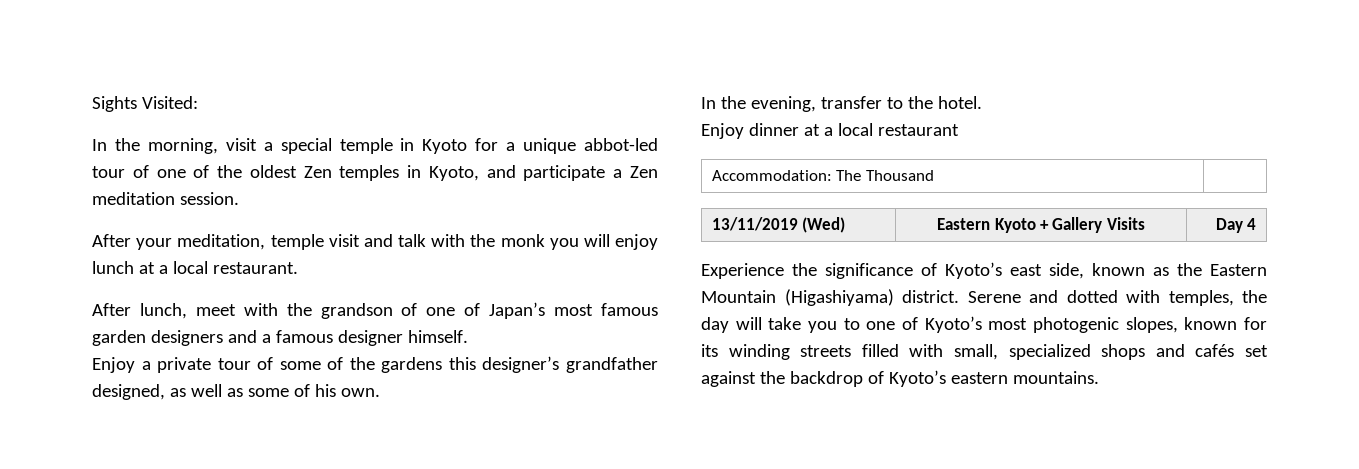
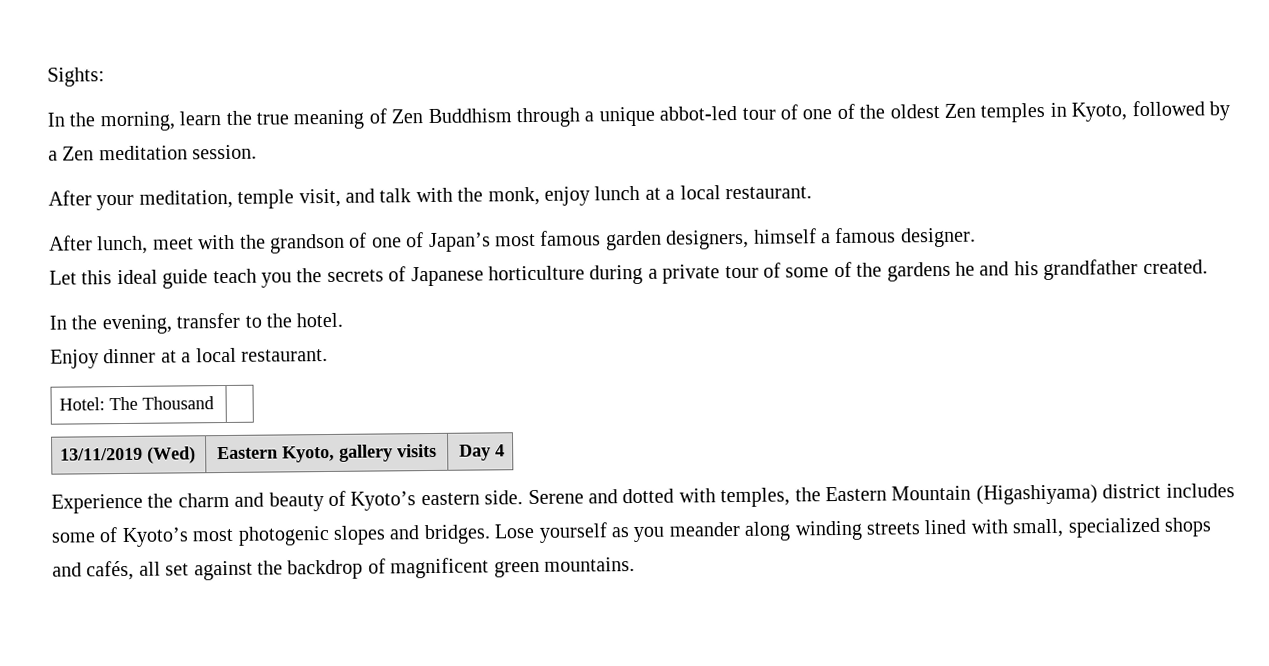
- Sights Visited:
+ Sights:
- In the morning, visit a special temple in Kyoto for a unique abbot-led tour of one of the oldest Zen temples in Kyoto, and participate a Zen meditation session.
+ In the morning, learn the true meaning of Zen Buddhism through a unique abbot-led tour of one of the oldest Zen temples in Kyoto, followed by a Zen meditation session.
- After your meditation, temple visit and talk with the monk you will enjoy lunch at a local restaurant.
+ After your meditation, temple visit, and talk with the monk, enjoy lunch at a local restaurant.
- After lunch, meet with the grandson of one of Japan’s most famous garden designers and a famous designer himself.
- Enjoy a private tour of some of the gardens this designer’s grandfather designed, as well as some of his own.
+ After lunch, meet with the grandson of one of Japan’s most famous garden designers, himself a famous designer.
+ Let this ideal guide teach you the secrets of Japanese horticulture during a private tour of some of the gardens he and his grandfather created.
- Enjoy dinner at a local restaurant
- Accommodation: The Thousand |
+ Enjoy dinner at a local restaurant.
+ Hotel: The Thousand |
- 13/11/2019 (Wed) | Eastern Kyoto + Gallery Visits | Day 4
+ 13/11/2019 (Wed) | Eastern Kyoto, gallery visits | Day 4
- Experience the significance of Kyoto’s east side, known as the Eastern Mountain (Higashiyama) district.
+ Experience the charm and beauty of Kyoto’s eastern side.
- Serene and dotted with temples, the day will take you to one of Kyoto’s most photogenic slopes, known for its winding streets filled with small, specialized shops and cafés set against the backdrop of Kyoto’s eastern mountains.
+ Serene and dotted with temples, the Eastern Mountain (Higashiyama) district includes some of Kyoto’s most photogenic slopes and bridges. Lose yourself as you meander along winding streets lined with small, specialized shops and cafés, all set against the backdrop of magnificent green mountains.

